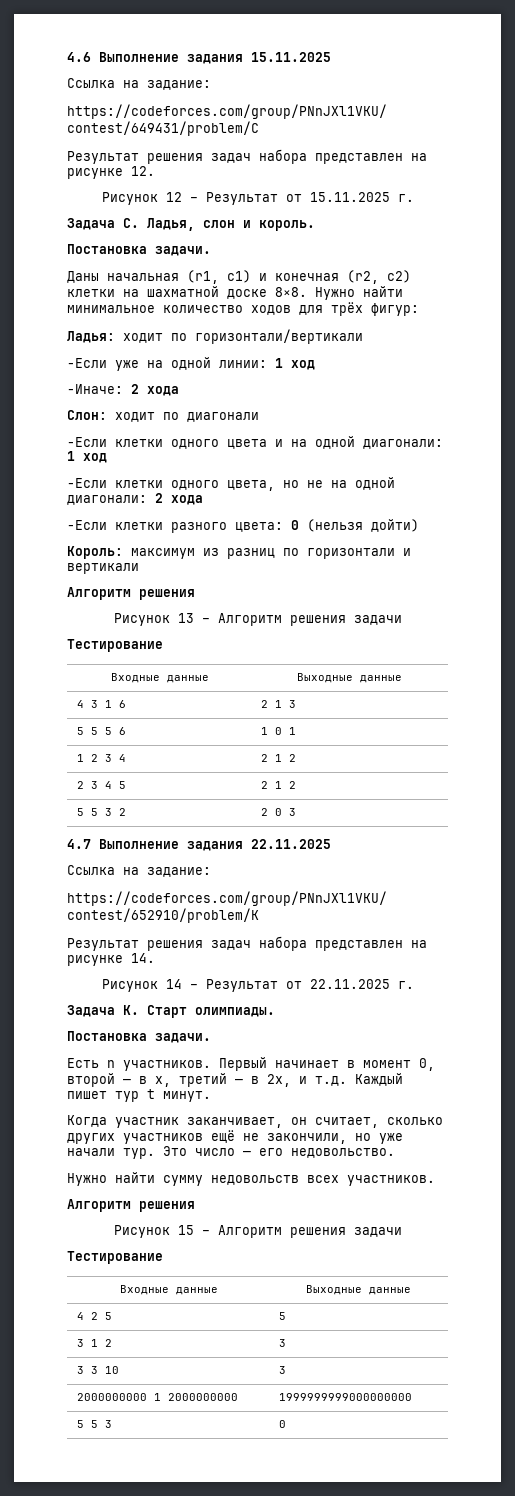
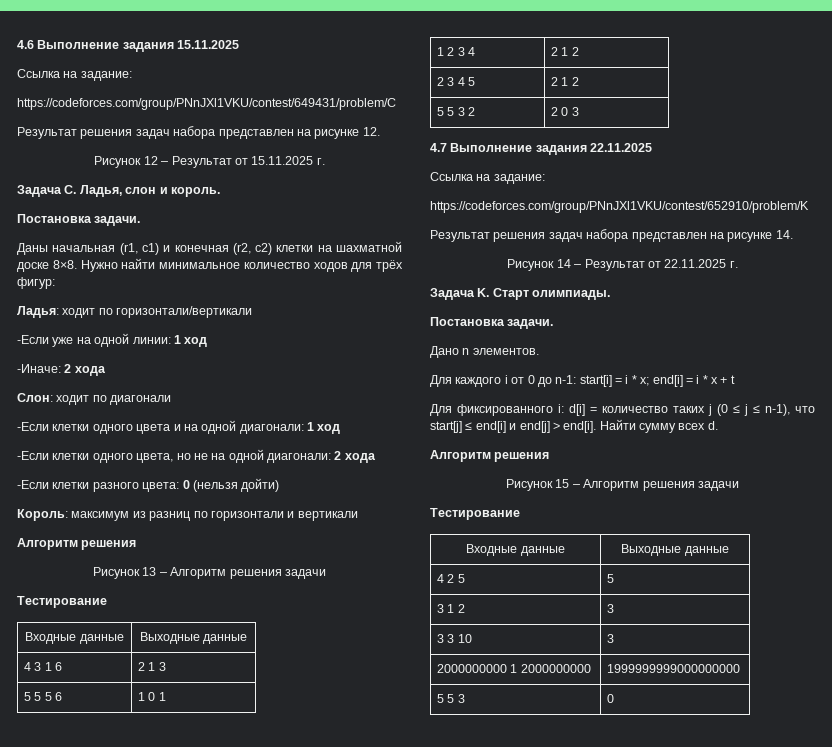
- Есть n участников. Первый начинает в момент 0, второй — в x, третий — в 2x, и т.д. Каждый пишет тур t минут.
- Когда участник заканчивает, он считает, сколько других участников ещё не закончили, но уже начали тур. Это число — его недовольство.
- Нужно найти сумму недовольств всех участников.
+ Дано n элементов.
+ Для каждого i от 0 до n-1: start[i] = i * x; end[i] = i * x + t
+ Для фиксированного i: d[i] = количество таких j (0 ≤ j ≤ n-1), что start[j] ≤ end[i] и end[j] > end[i]. Найти сумму всех d.

